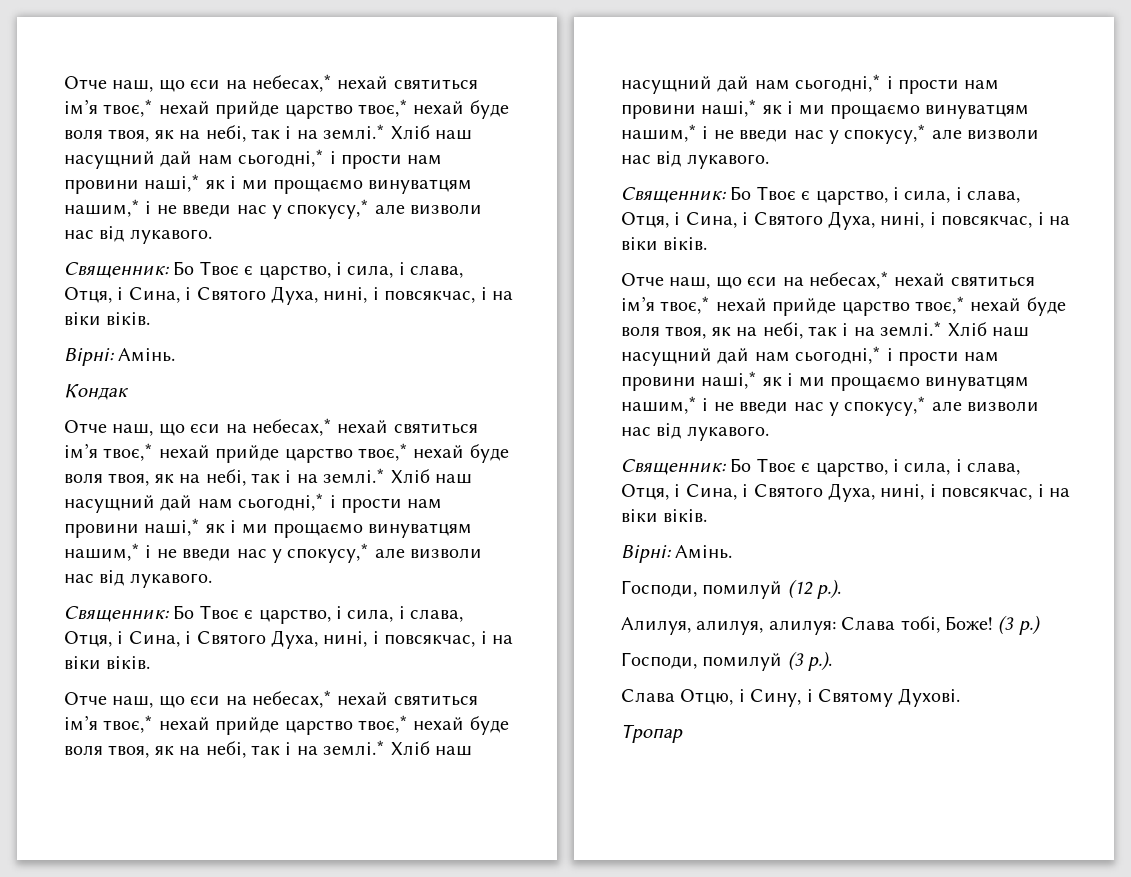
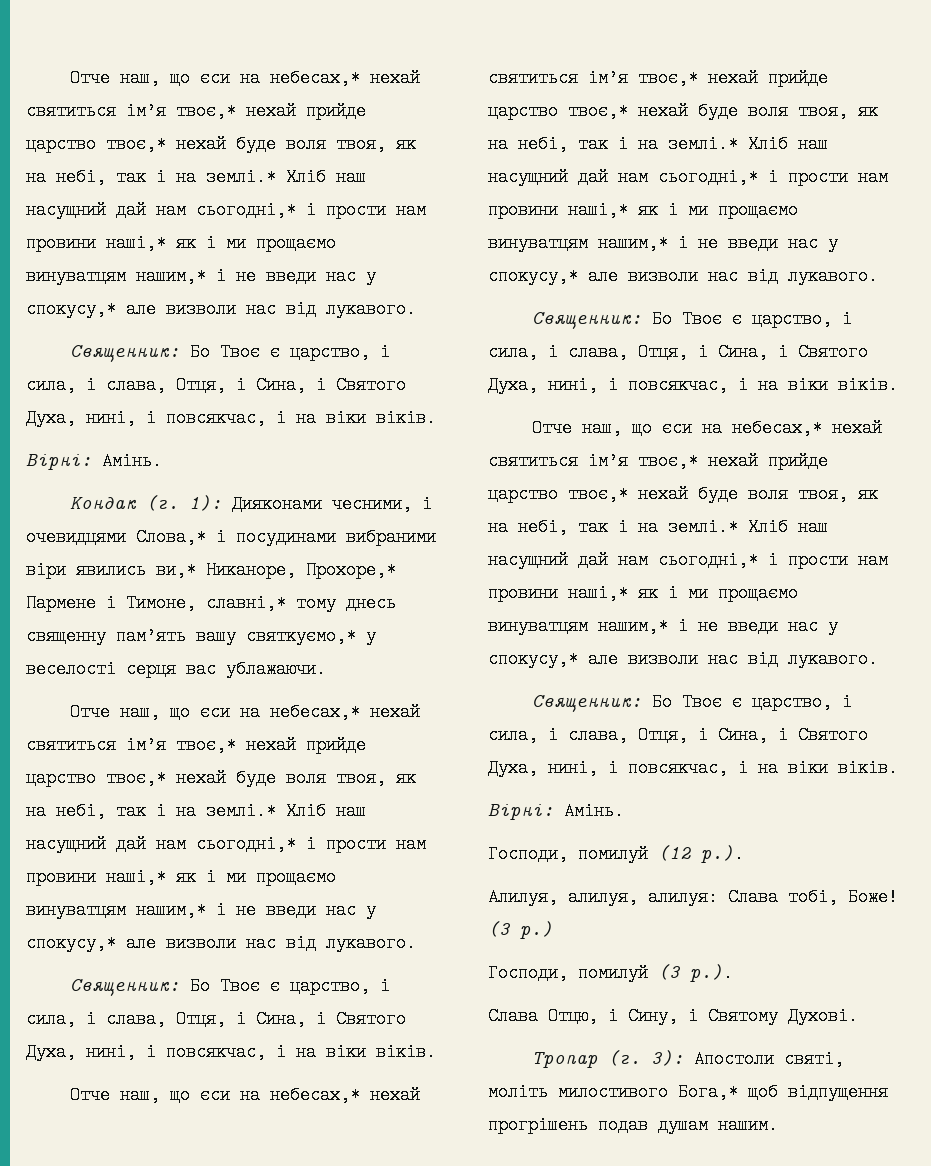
- Кондак
+ Кондак (г. 1): Дияконами чесними, і очевидцями Слова,* і посудинами вибраними віри явились ви,* Никаноре, Прохоре,* Пармене і Тимоне, славні,* тому днесь священну пам’ять вашу святкуємо,* у веселості серця вас ублажаючи.
- Тропар
+ Тропар (г. 3): Апостоли святі, моліть милостивого Бога,* щоб відпущення прогрішень подав душам нашим.

